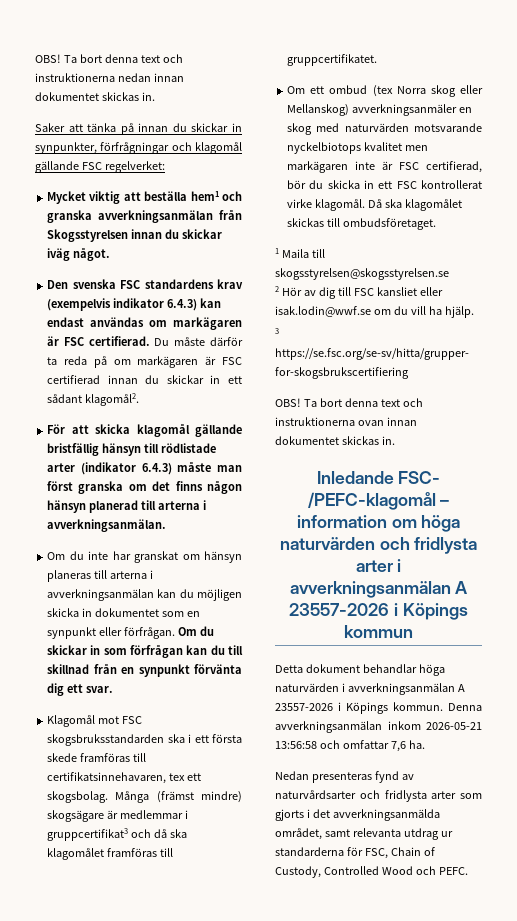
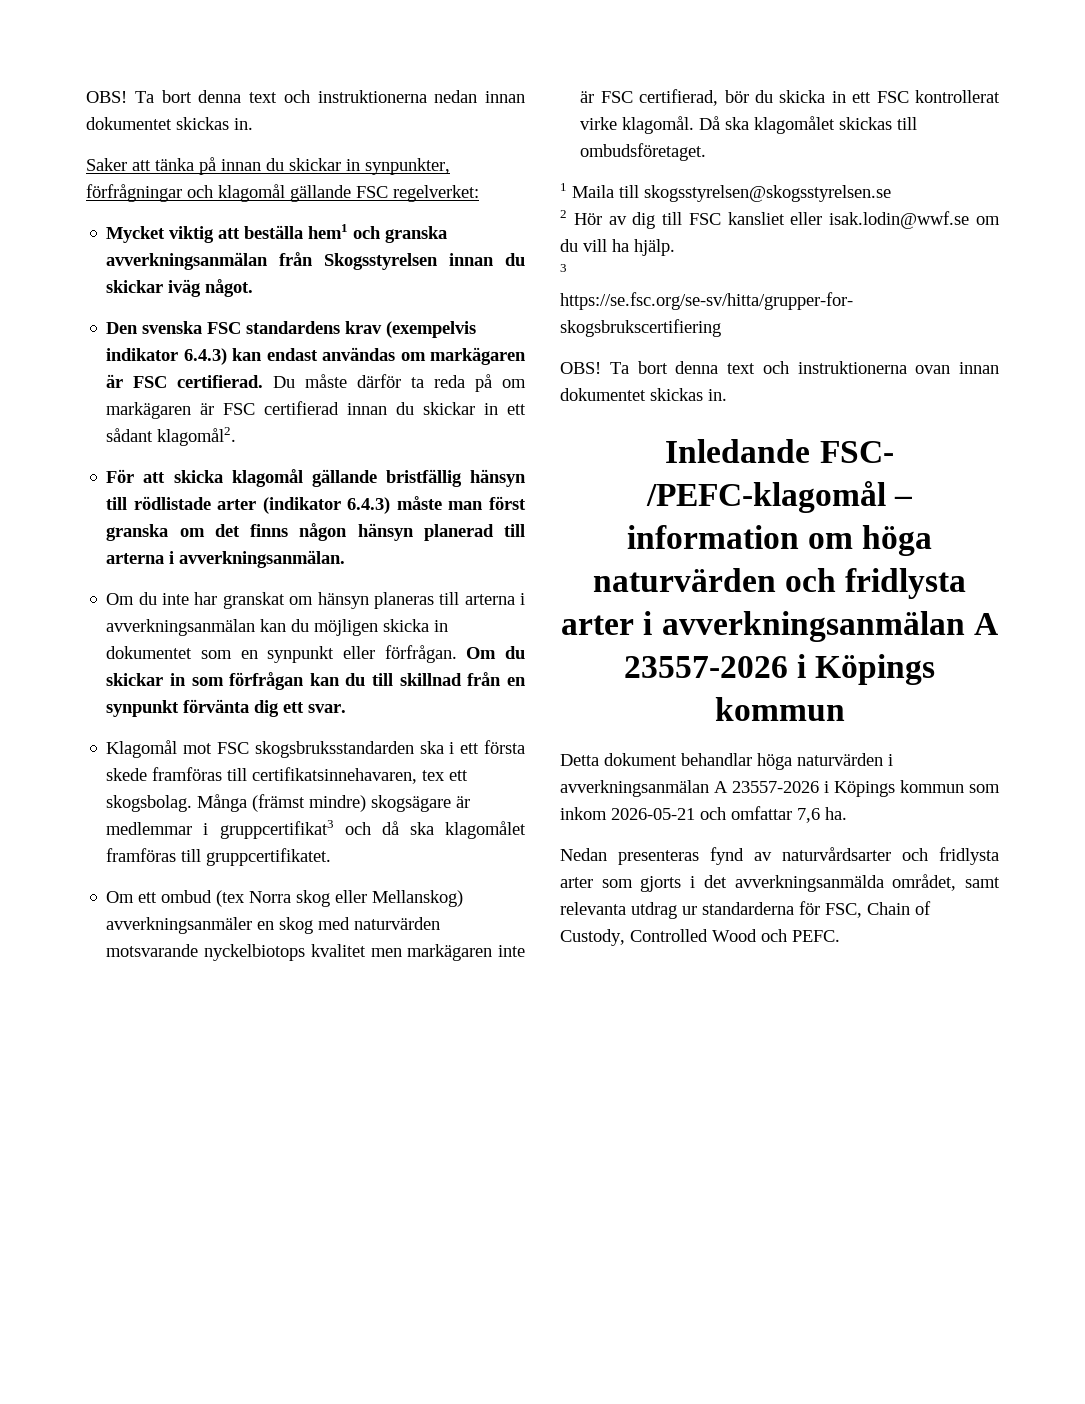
- Detta dokument behandlar höga naturvärden i avverkningsanmälan A 23557-2026 i Köpings kommun. Denna avverkningsanmälan inkom 2026-05-21 13:56:58 och omfattar 7,6 ha.
+ Detta dokument behandlar höga naturvärden i avverkningsanmälan A 23557-2026 i Köpings kommun som inkom 2026-05-21 och omfattar 7,6 ha.

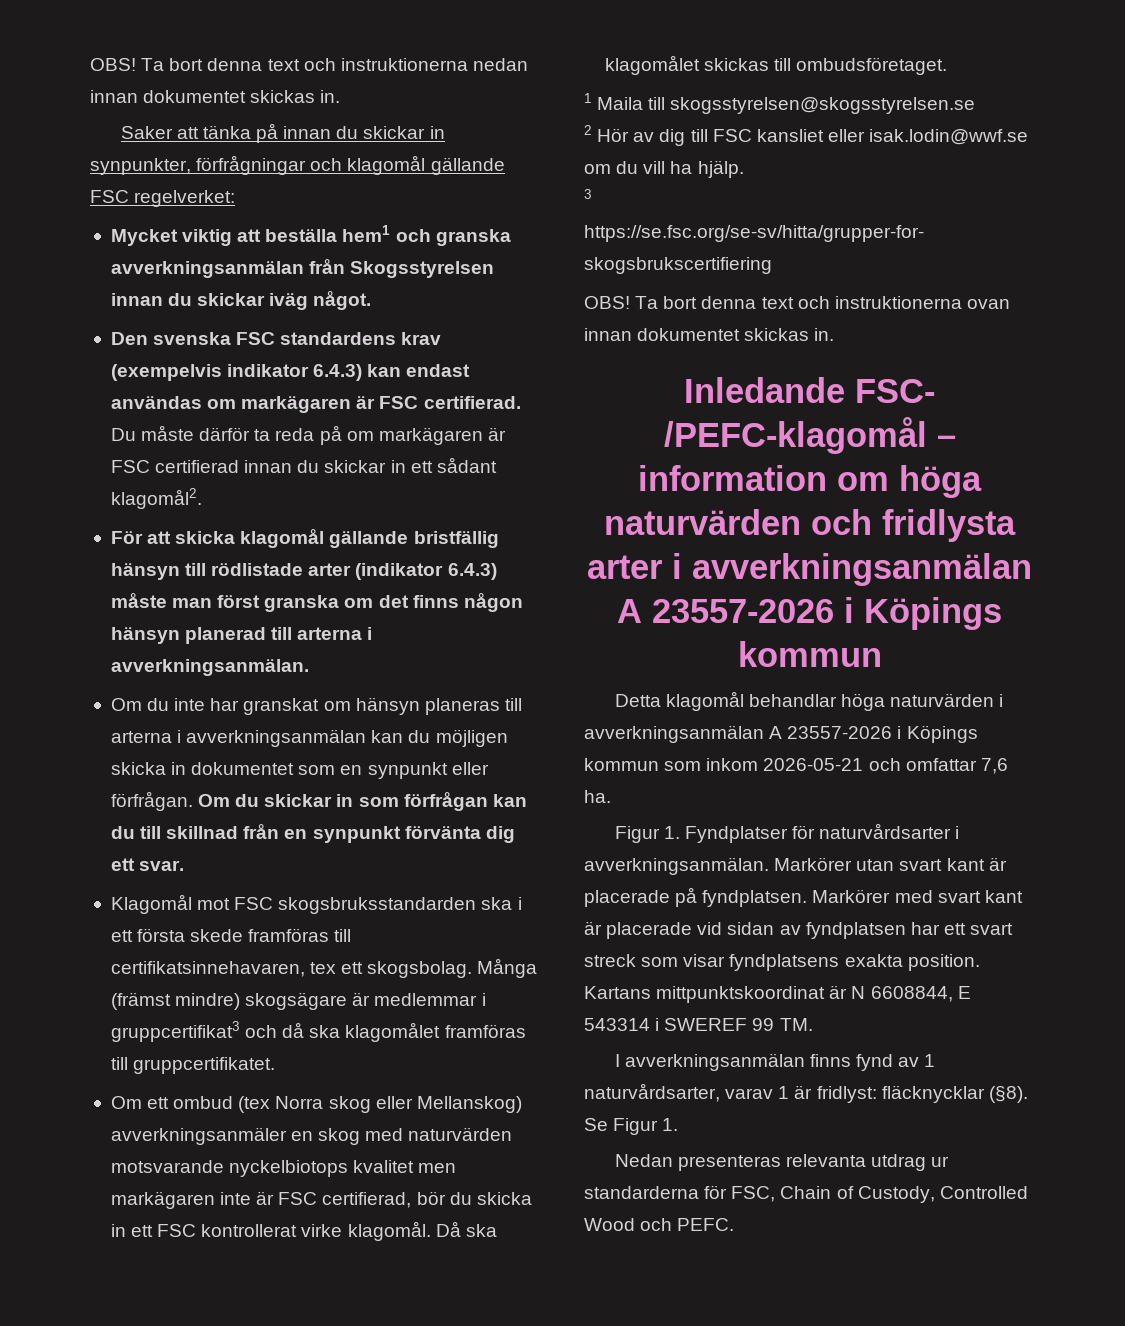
- Detta dokument behandlar höga naturvärden i avverkningsanmälan A 23557-2026 i Köpings kommun som inkom 2026-05-21 och omfattar 7,6 ha.
+ Detta klagomål behandlar höga naturvärden i avverkningsanmälan A 23557-2026 i Köpings kommun som inkom 2026-05-21 och omfattar 7,6 ha.
- Nedan presenteras fynd av naturvårdsarter och fridlysta arter som gjorts i det avverkningsanmälda området, samt relevanta utdrag ur standarderna för FSC, Chain of Custody, Controlled Wood och PEFC.
+ Figur 1. Fyndplatser för naturvårdsarter i avverkningsanmälan. Markörer utan svart kant är placerade på fyndplatsen. Markörer med svart kant är placerade vid sidan av fyndplatsen har ett svart streck som visar fyndplatsens exakta position. Kartans mittpunktskoordinat är N 6608844, E 543314 i SWEREF 99 TM.
+ I avverkningsanmälan finns fynd av 1 naturvårdsarter, varav 1 är fridlyst: fläcknycklar (§8). Se Figur 1.
+ Nedan presenteras relevanta utdrag ur standarderna för FSC, Chain of Custody, Controlled Wood och PEFC.

